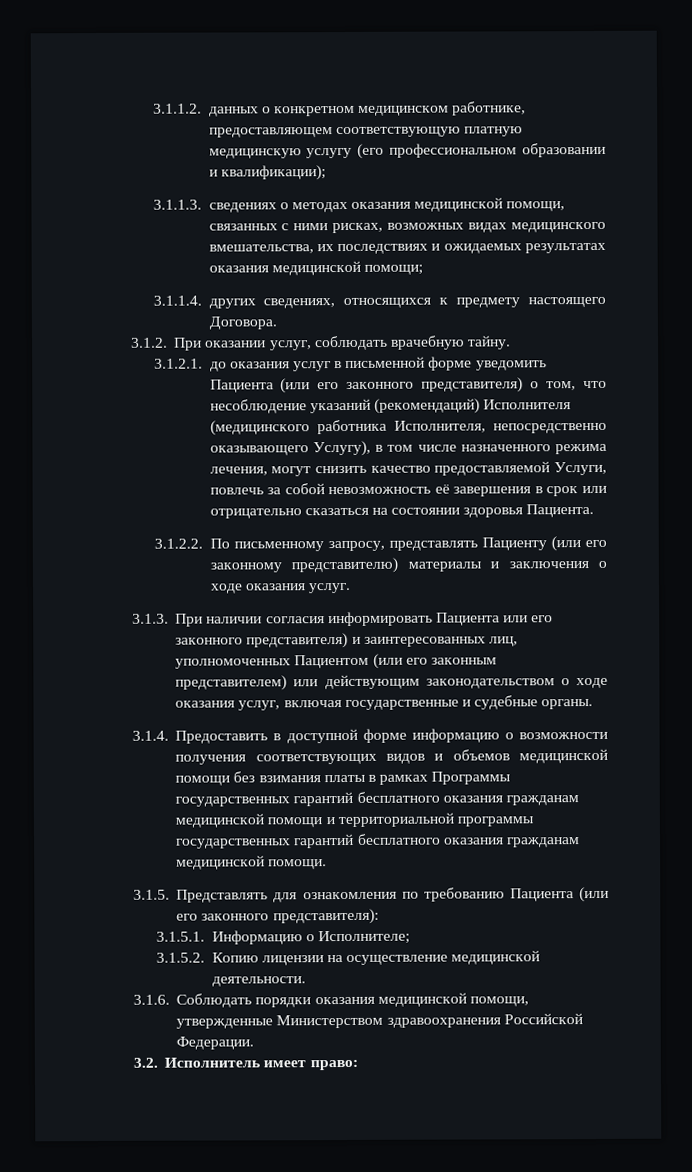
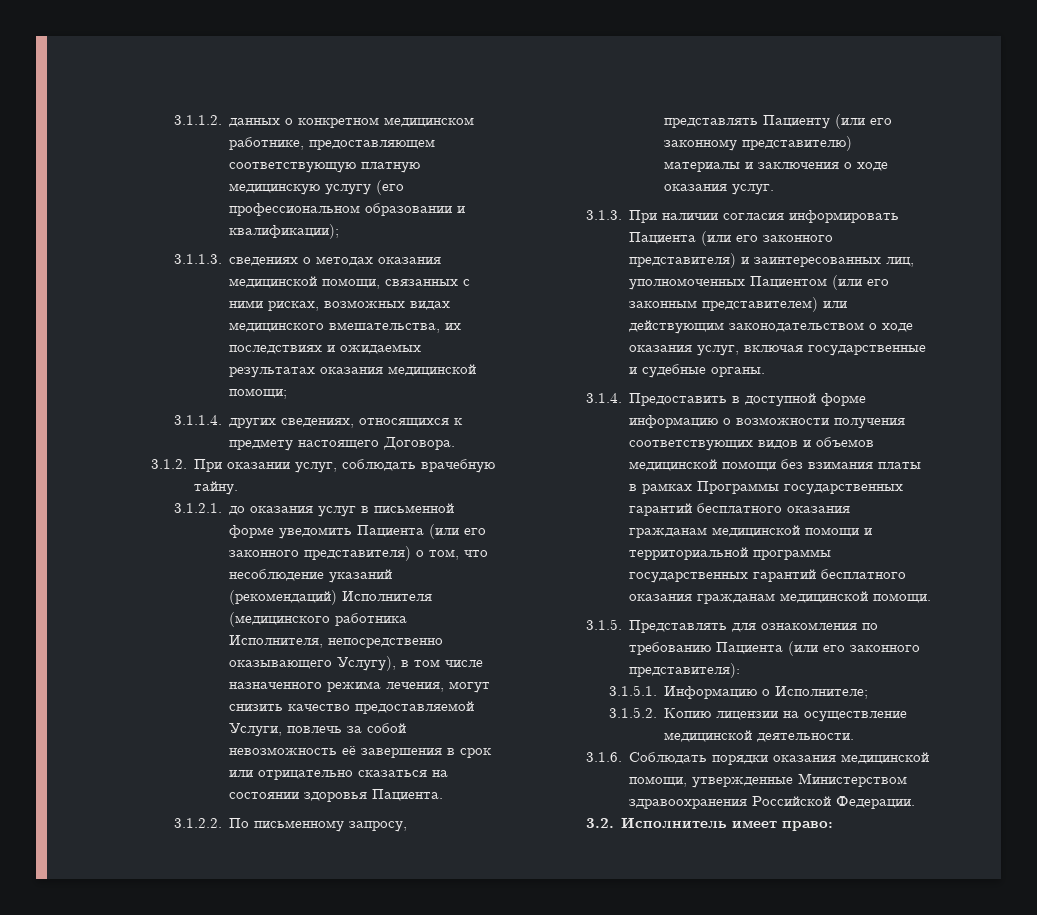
- 3.1.3. При наличии согласия информировать Пациента или его законного представителя) и заинтересованных лиц, уполномоченных Пациентом (или его законным представителем) или действующим законодательством о ходе оказания услуг, включая государственные и судебные органы.
+ 3.1.3. При наличии согласия информировать Пациента (или его законного представителя) и заинтересованных лиц, уполномоченных Пациентом (или его законным представителем) или действующим законодательством о ходе оказания услуг, включая государственные и судебные органы.

